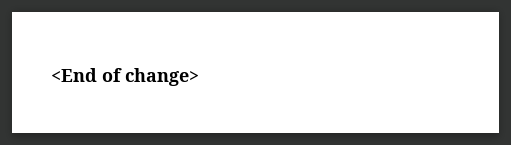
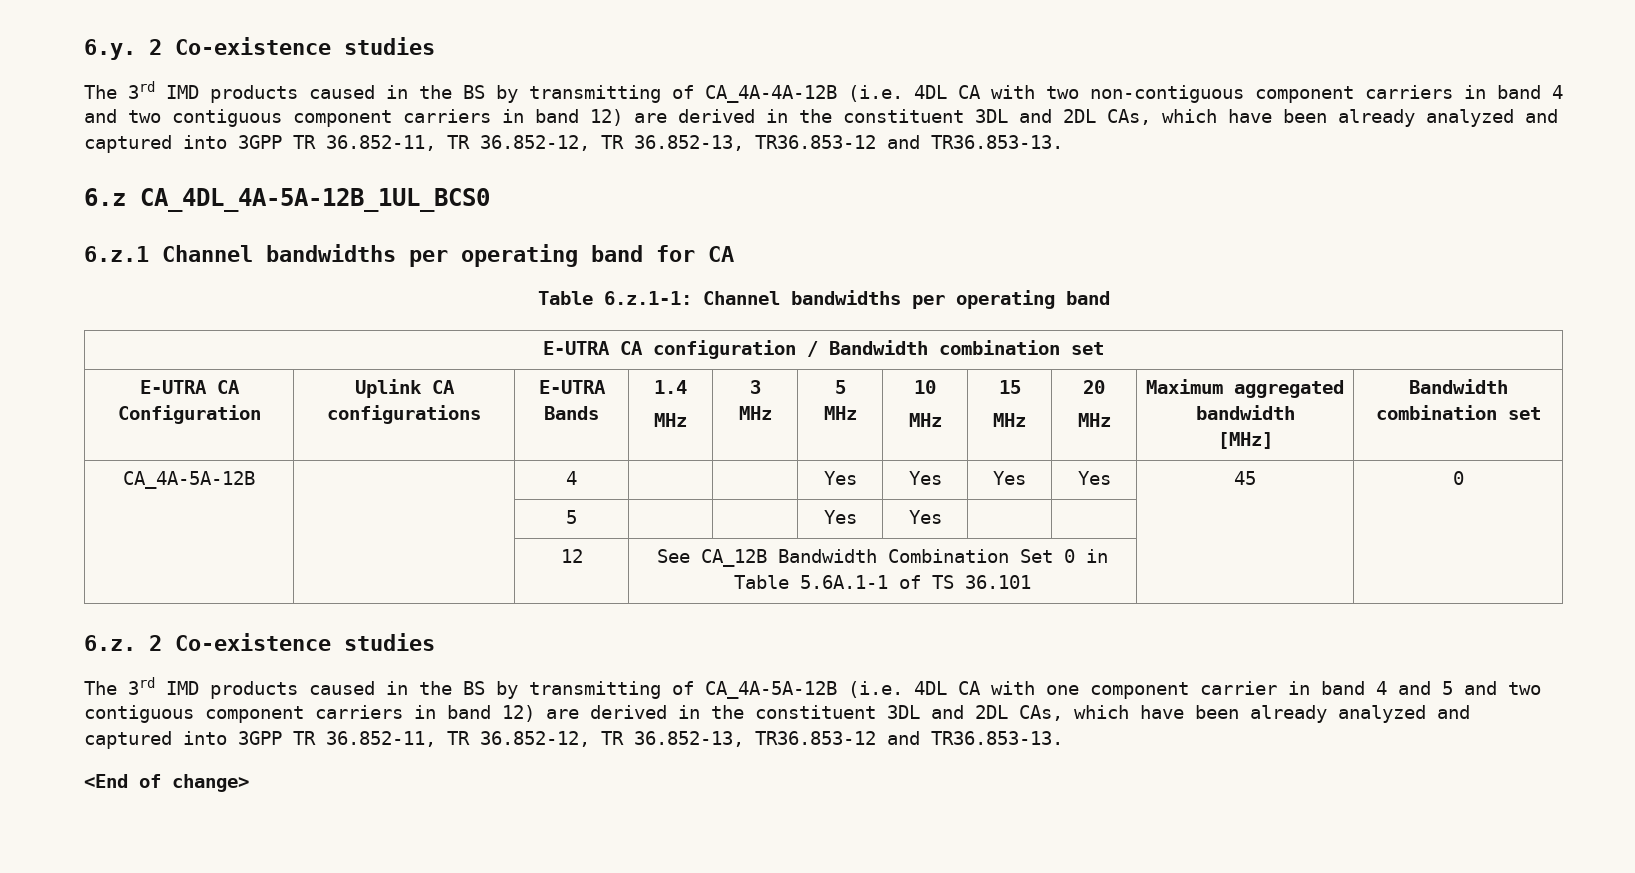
+ 6.y. 2 Co-existence studies
+ The 3rd IMD products caused in the BS by transmitting of CA_4A-4A-12B (i.e. 4DL CA with two non-contiguous component carriers in band 4 and two contiguous component carriers in band 12) are derived in the constituent 3DL and 2DL CAs, which have been already analyzed and captured into 3GPP TR 36.852-11, TR 36.852-12, TR 36.852-13, TR36.853-12 and TR36.853-13.
+ 6.z CA_4DL_4A-5A-12B_1UL_BCS0
+ 6.z.1 Channel bandwidths per operating band for CA
+ Table 6.z.1-1: Channel bandwidths per operating band
+ E-UTRA CA configuration / Bandwidth combination set
+ E-UTRA CA Configuration | Uplink CA configurations | E-UTRA Bands | 1.4
+ MHz | 3
+ MHz | 5
+ MHz | 10
+ MHz | 15
+ MHz | 20
+ MHz | Maximum aggregated bandwidth
+ [MHz] | Bandwidth combination set
+ CA_4A-5A-12B | | 4 | | | Yes | Yes | Yes | Yes | 45 | 0
+ | | 5 | | | Yes | Yes | | | |
+ | | 12 | See CA_12B Bandwidth Combination Set 0 in Table 5.6A.1-1 of TS 36.101 | |
+ 6.z. 2 Co-existence studies
+ The 3rd IMD products caused in the BS by transmitting of CA_4A-5A-12B (i.e. 4DL CA with one component carrier in band 4 and 5 and two contiguous component carriers in band 12) are derived in the constituent 3DL and 2DL CAs, which have been already analyzed and captured into 3GPP TR 36.852-11, TR 36.852-12, TR 36.852-13, TR36.853-12 and TR36.853-13.

